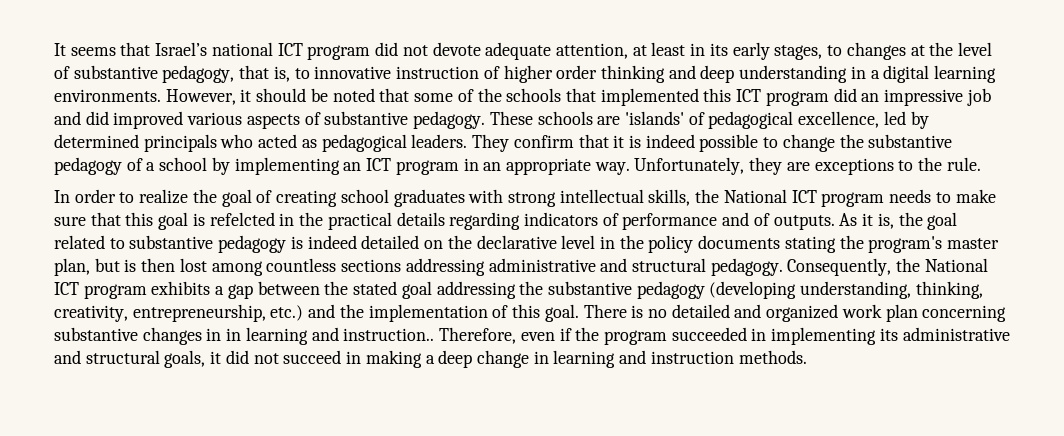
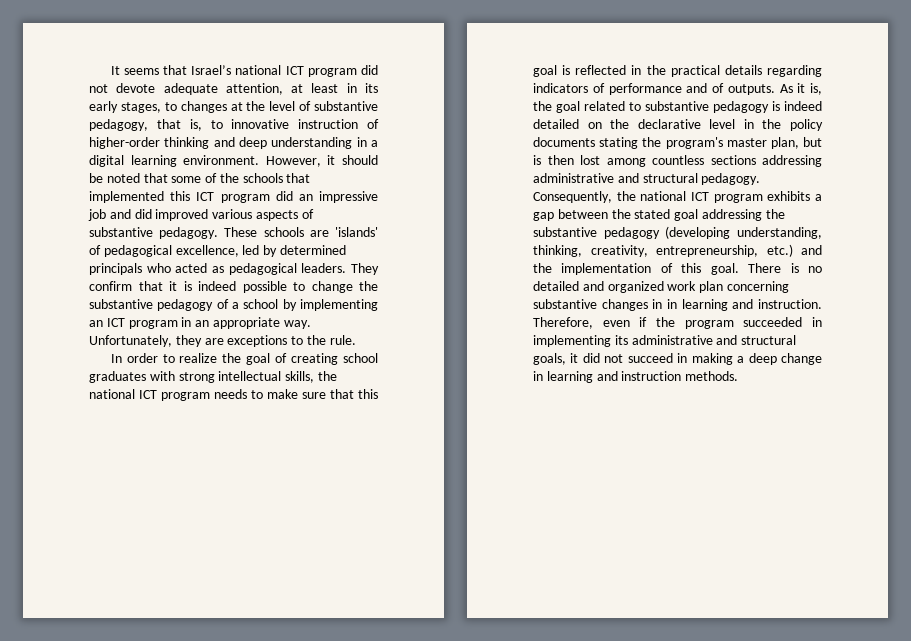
- It seems that Israel’s national ICT program did not devote adequate attention, at least in its early stages, to changes at the level of substantive pedagogy, that is, to innovative instruction of higher order thinking and deep understanding in a digital learning environments.
+ It seems that Israel’s national ICT program did not devote adequate attention, at least in its early stages, to changes at the level of substantive pedagogy, that is, to innovative instruction of higher-order thinking and deep understanding in a digital learning environment.
- In order to realize the goal of creating school graduates with strong intellectual skills, the National ICT program needs to make sure that this goal is refelcted in the practical details regarding indicators of performance and of outputs.
+ In order to realize the goal of creating school graduates with strong intellectual skills, the national ICT program needs to make sure that this goal is reflected in the practical details regarding indicators of performance and of outputs.
- Consequently, the National ICT program exhibits a gap between the stated goal addressing the substantive pedagogy (developing understanding, thinking, creativity, entrepreneurship, etc.) and the implementation of this goal.
+ Consequently, the national ICT program exhibits a gap between the stated goal addressing the substantive pedagogy (developing understanding, thinking, creativity, entrepreneurship, etc.) and the implementation of this goal.
- There is no detailed and organized work plan concerning substantive changes in in learning and instruction..
+ There is no detailed and organized work plan concerning substantive changes in in learning and instruction.

